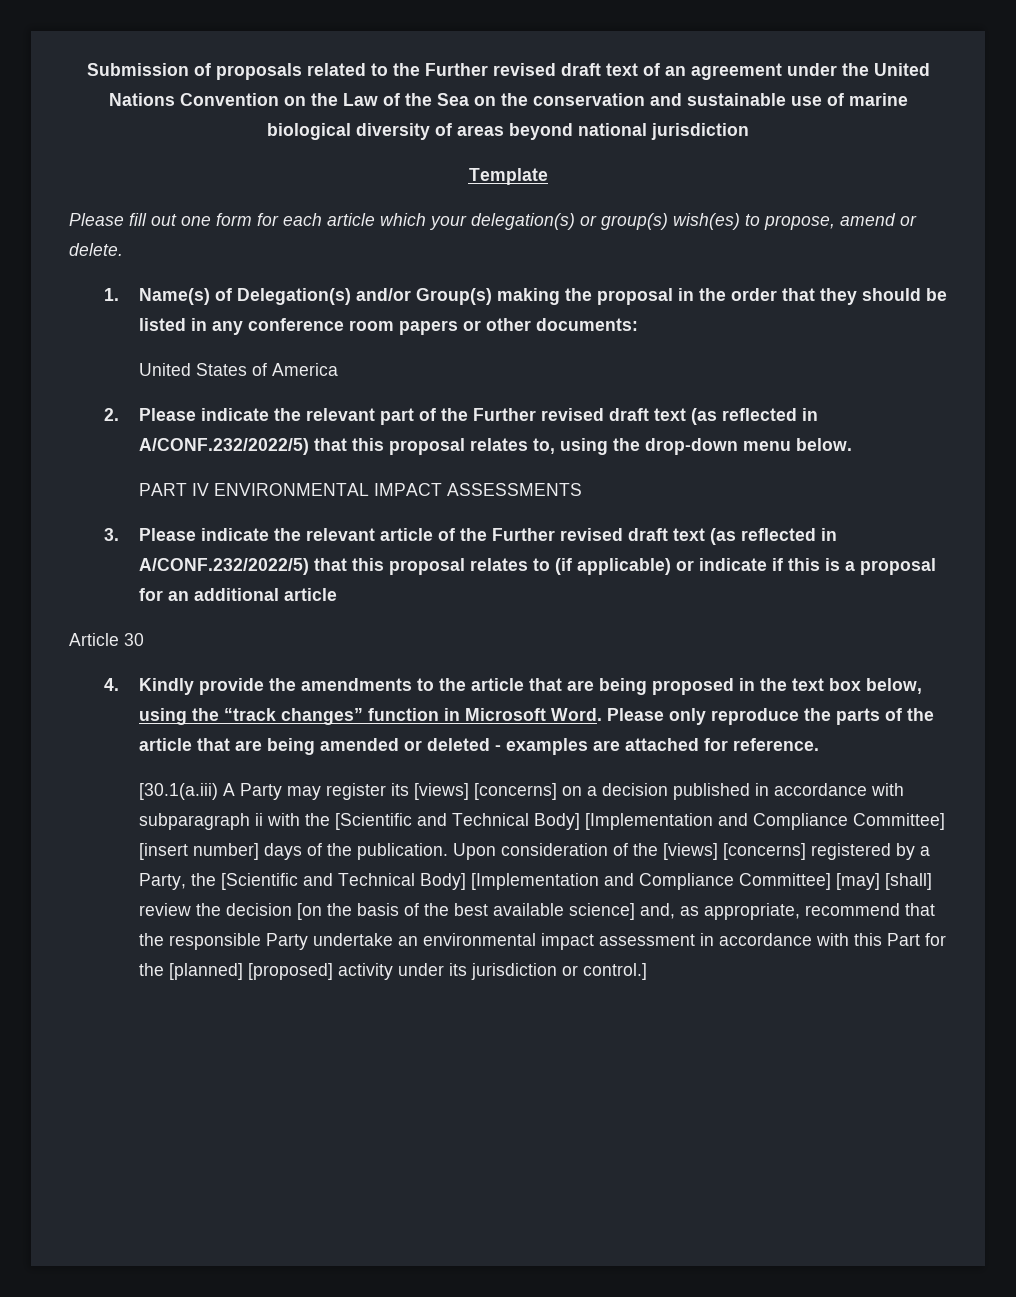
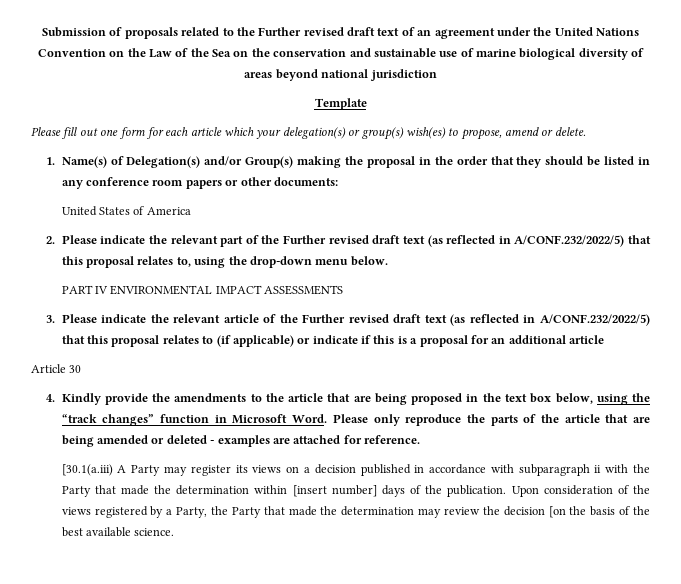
- [30.1(a.iii) A Party may register its [views] [concerns] on a decision published in accordance with subparagraph ii with the [Scientific and Technical Body] [Implementation and Compliance Committee] [insert number] days of the publication.
+ [30.1(a.iii) A Party may register its views on a decision published in accordance with subparagraph ii with the Party that made the determination within [insert number] days of the publication.
- Upon consideration of the [views] [concerns] registered by a Party, the [Scientific and Technical Body] [Implementation and Compliance Committee] [may] [shall] review the decision [on the basis of the best available science] and, as appropriate, recommend that the responsible Party undertake an environmental impact assessment in accordance with this Part for the [planned] [proposed] activity under its jurisdiction or control.]
+ Upon consideration of the views registered by a Party, the Party that made the determination may review the decision [on the basis of the best available science.

